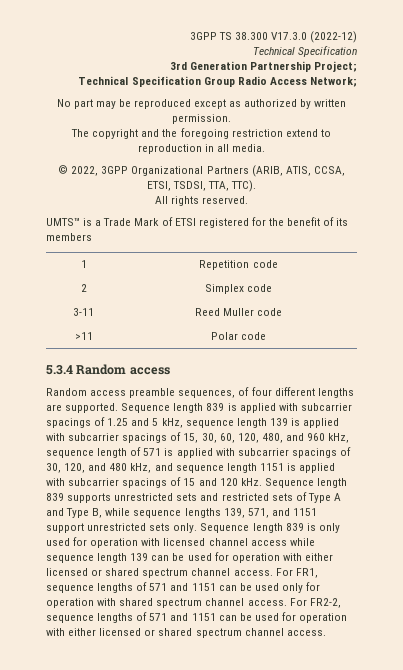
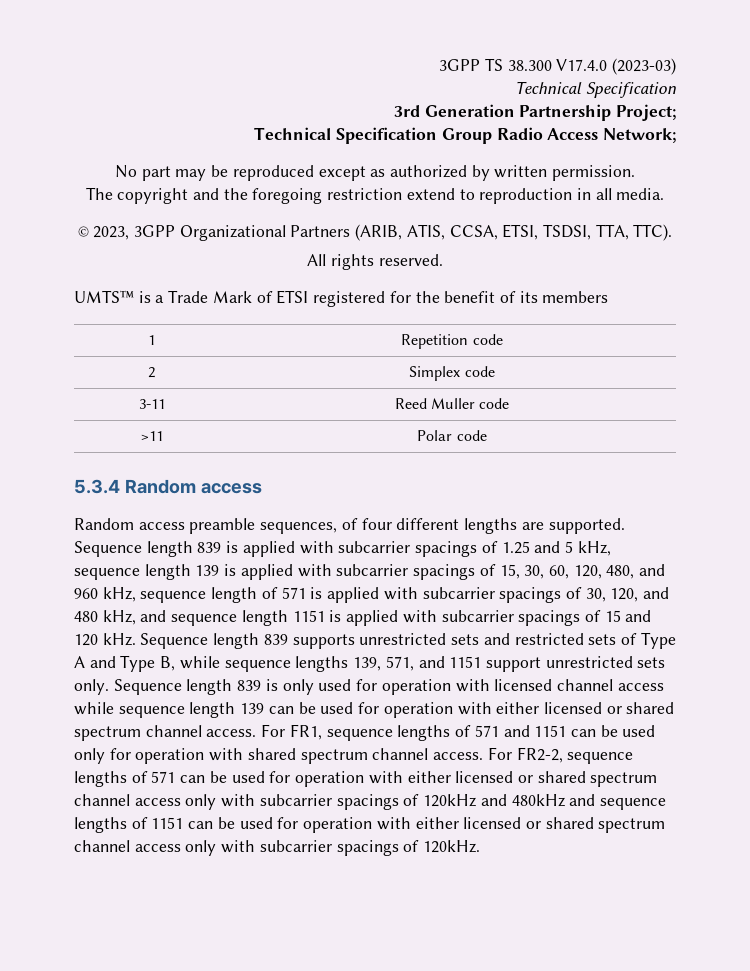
- 3GPP TS 38.300 V17.3.0 (2022-12)
+ 3GPP TS 38.300 V17.4.0 (2023-03)
- © 2022, 3GPP Organizational Partners (ARIB, ATIS, CCSA, ETSI, TSDSI, TTA, TTC).
+ © 2023, 3GPP Organizational Partners (ARIB, ATIS, CCSA, ETSI, TSDSI, TTA, TTC).
- For FR2-2, sequence lengths of 571 and 1151 can be used for operation with either licensed or shared spectrum channel access.
+ For FR2-2, sequence lengths of 571 can be used for operation with either licensed or shared spectrum channel access only with subcarrier spacings of 120kHz and 480kHz and sequence lengths of 1151 can be used for operation with either licensed or shared spectrum channel access only with subcarrier spacings of 120kHz.

